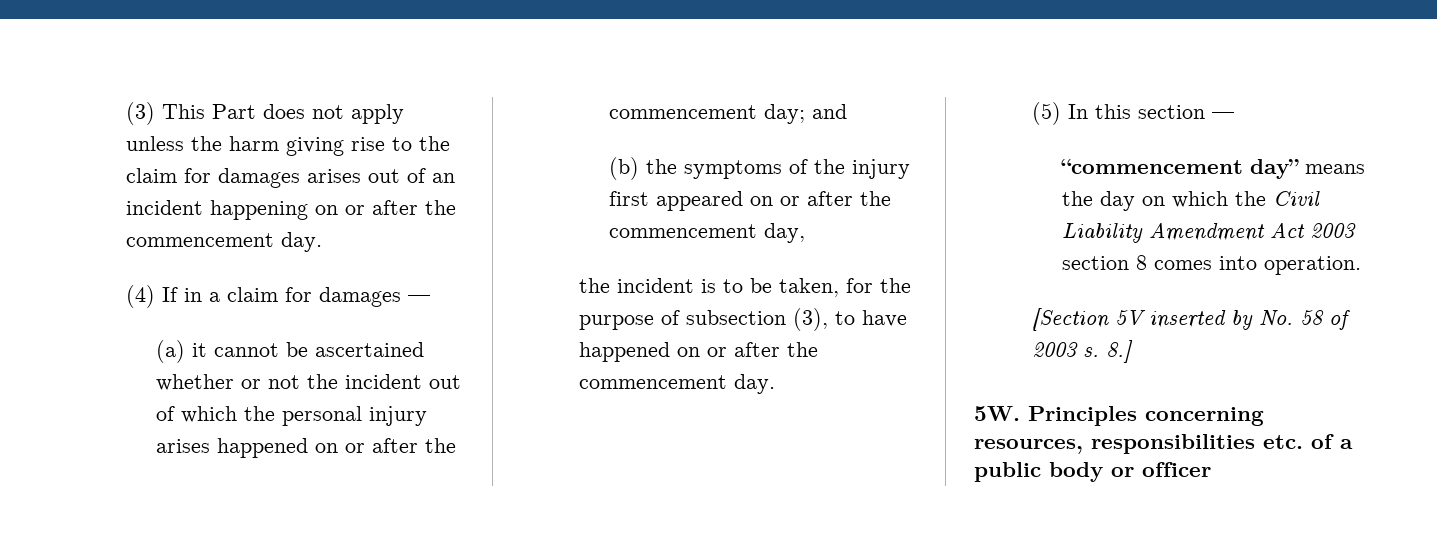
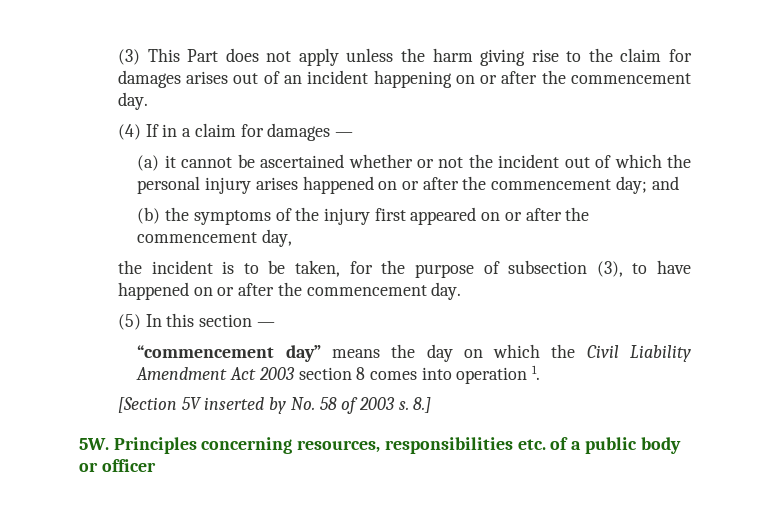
- “commencement day” means the day on which the Civil Liability Amendment Act 2003 section 8 comes into operation.
+ “commencement day” means the day on which the Civil Liability Amendment Act 2003 section 8 comes into operation 1.

